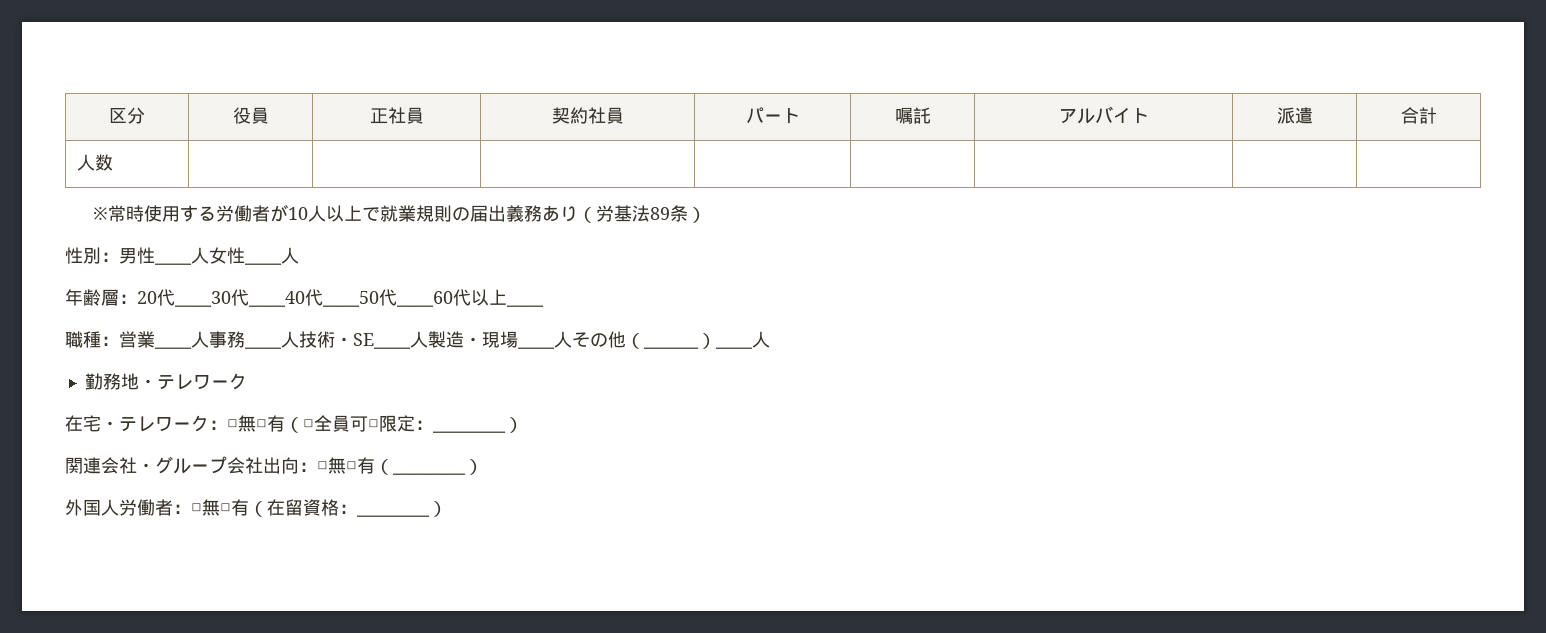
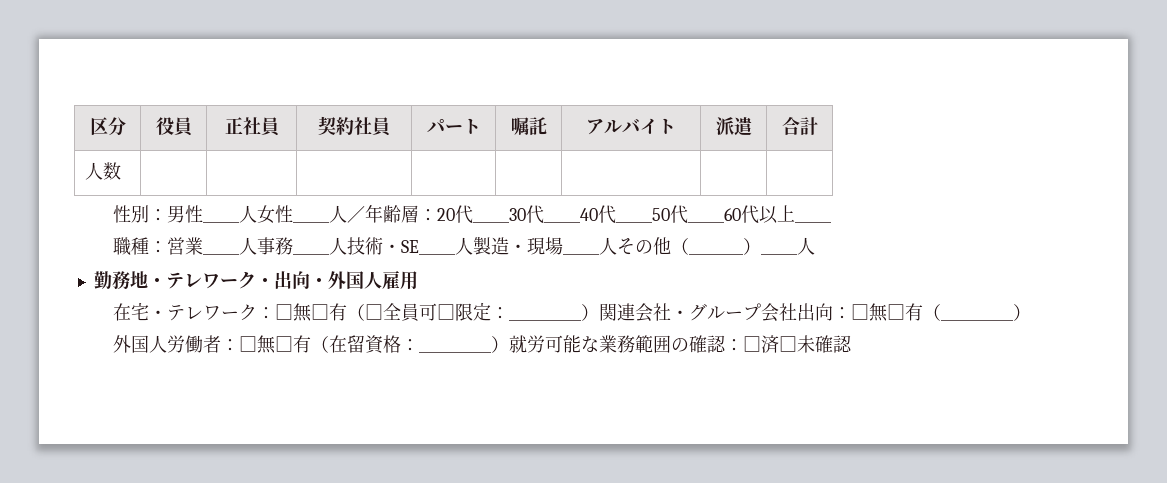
- ※常時使用する労働者が10人以上で就業規則の届出義務あり（労基法89条）
- 性別：男性＿＿人女性＿＿人
- 年齢層：20代＿＿30代＿＿40代＿＿50代＿＿60代以上＿＿
+ 性別：男性＿＿人女性＿＿人／年齢層：20代＿＿30代＿＿40代＿＿50代＿＿60代以上＿＿
- 勤務地・テレワーク
+ 勤務地・テレワーク・出向・外国人雇用
- 在宅・テレワーク：□無□有（□全員可□限定：＿＿＿＿）
- 関連会社・グループ会社出向：□無□有（＿＿＿＿）
+ 在宅・テレワーク：□無□有（□全員可□限定：＿＿＿＿）関連会社・グループ会社出向：□無□有（＿＿＿＿）
- 外国人労働者：□無□有（在留資格：＿＿＿＿）
+ 外国人労働者：□無□有（在留資格：＿＿＿＿）就労可能な業務範囲の確認：□済□未確認

